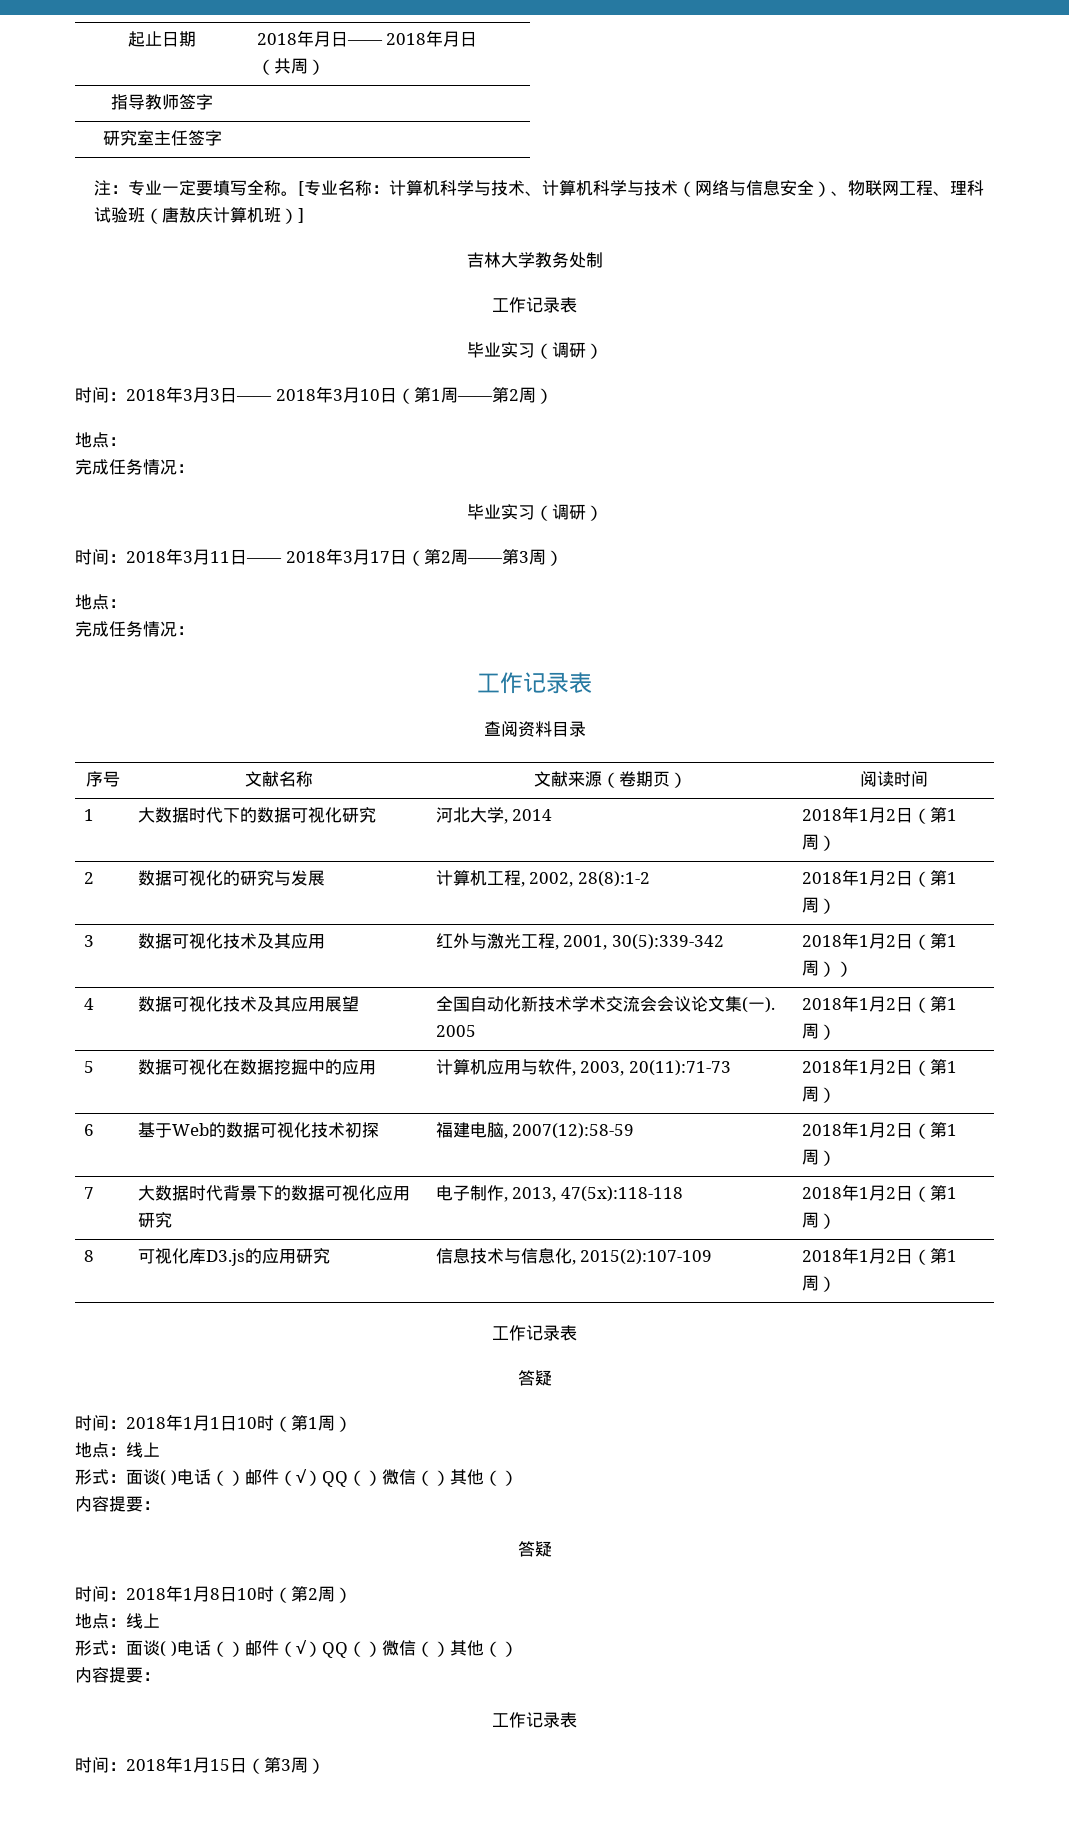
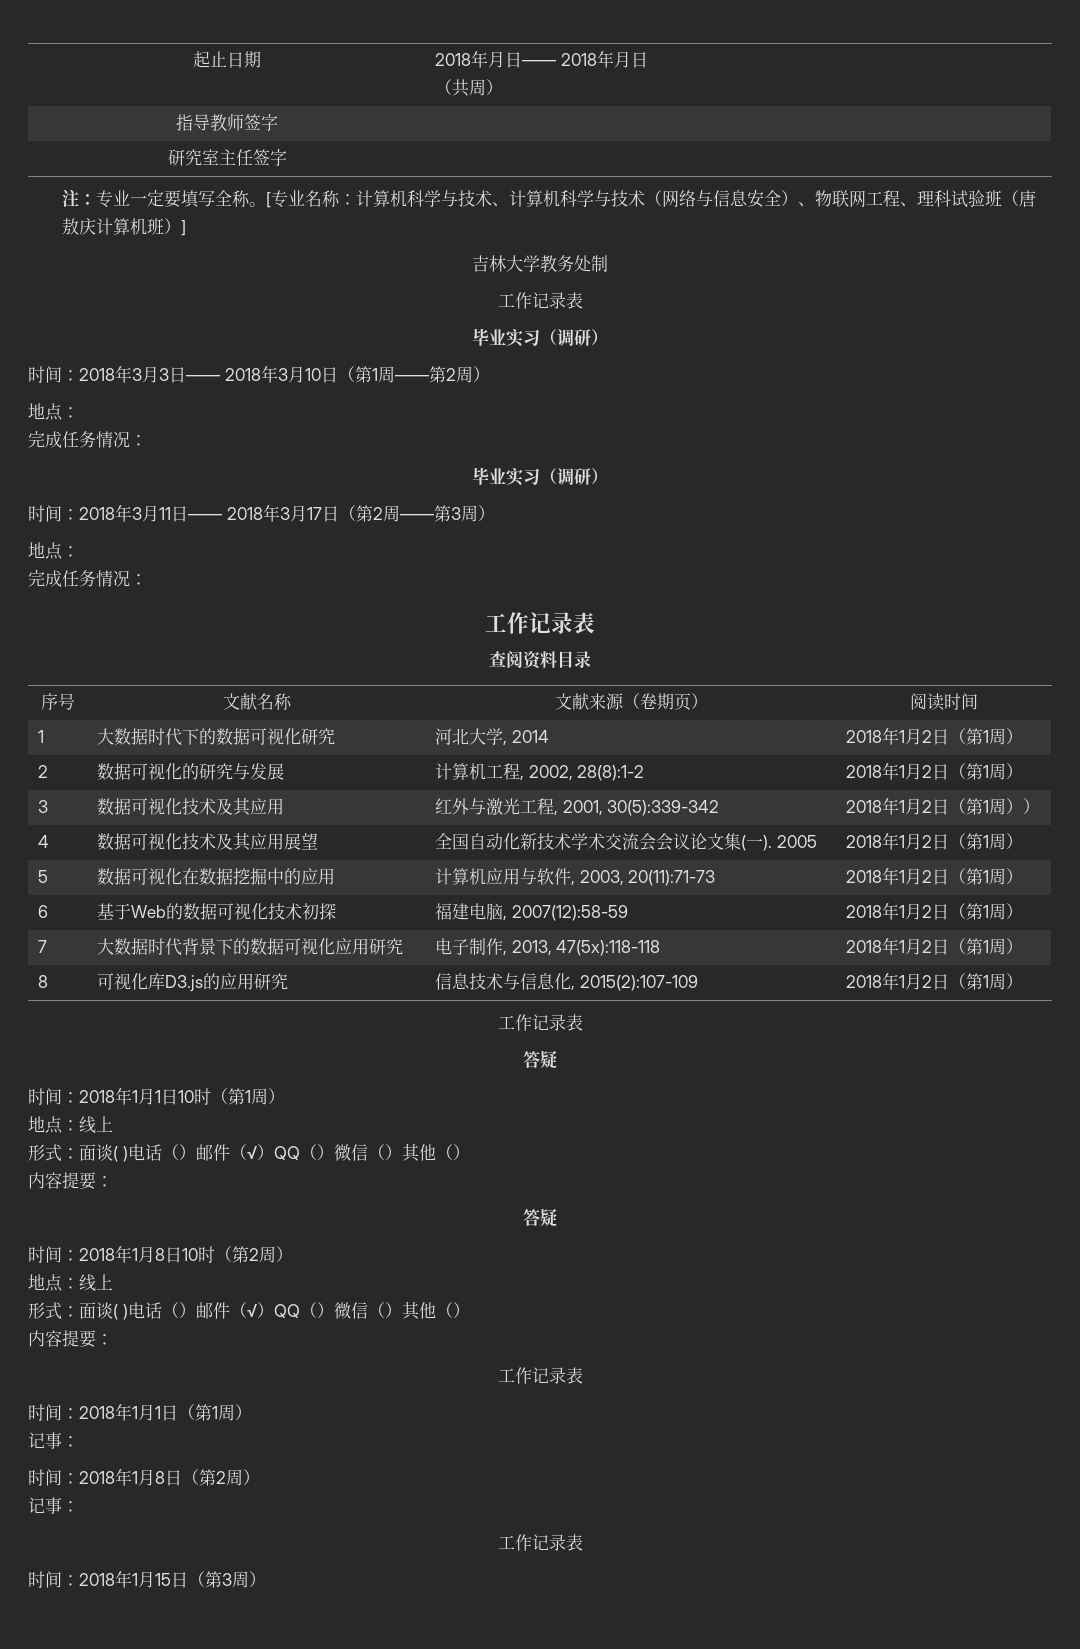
+ 时间：2018年1月1日（第1周）
+ 记事：
+ 时间：2018年1月8日（第2周）
+ 记事：
+ 工作记录表

